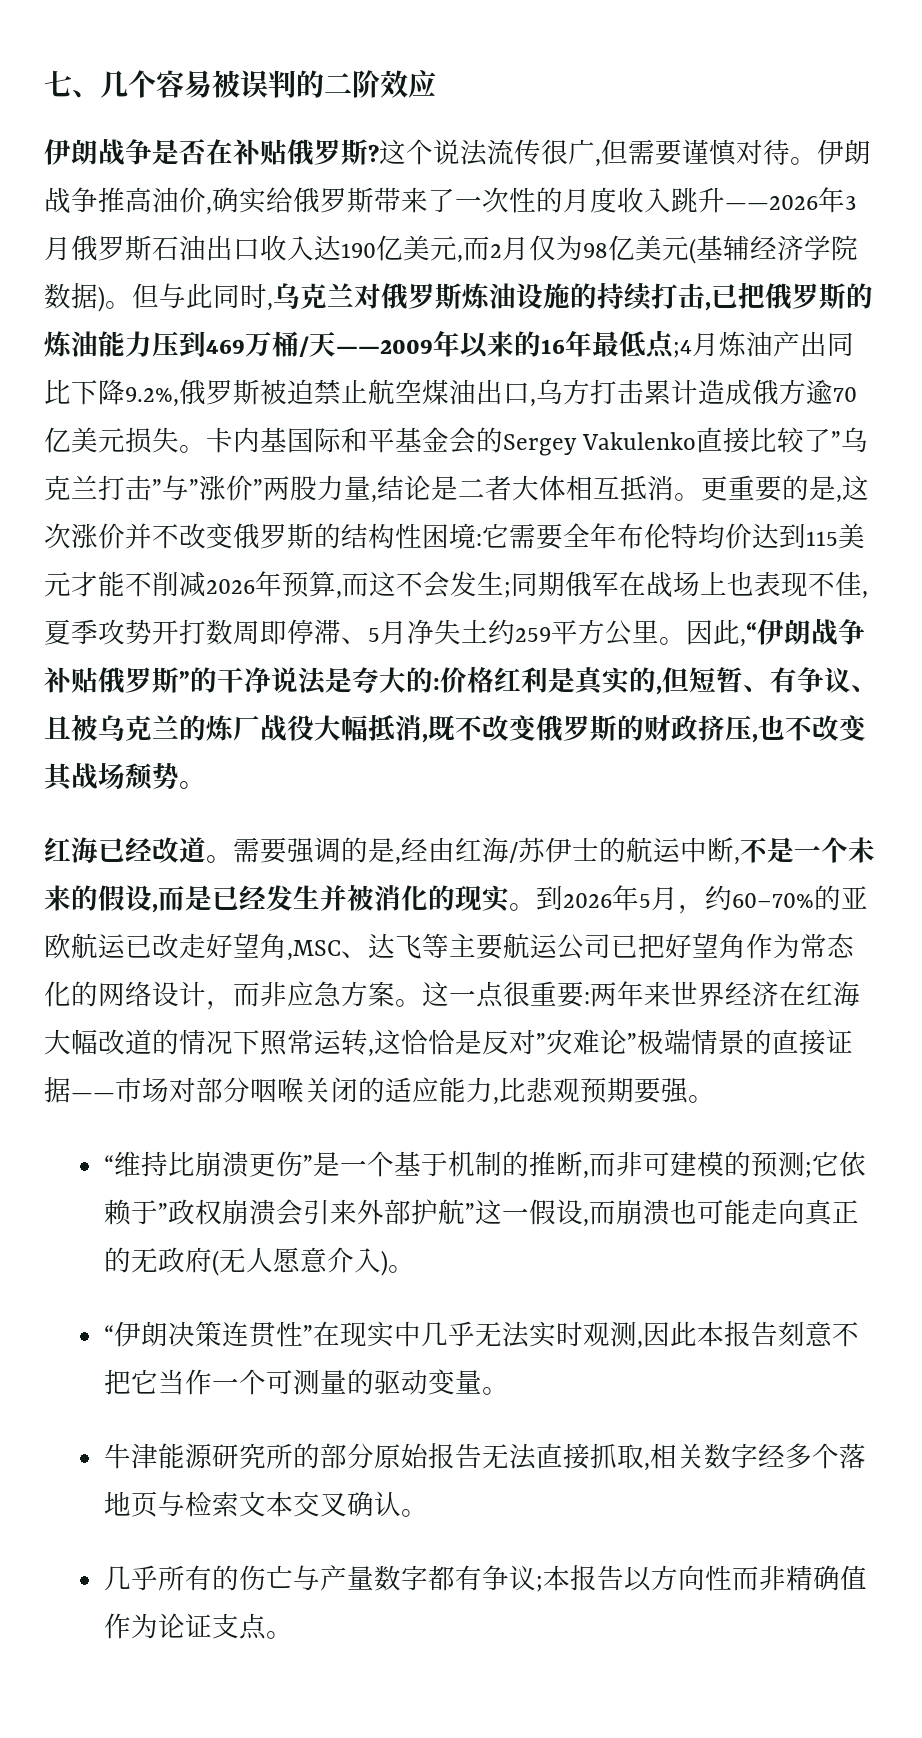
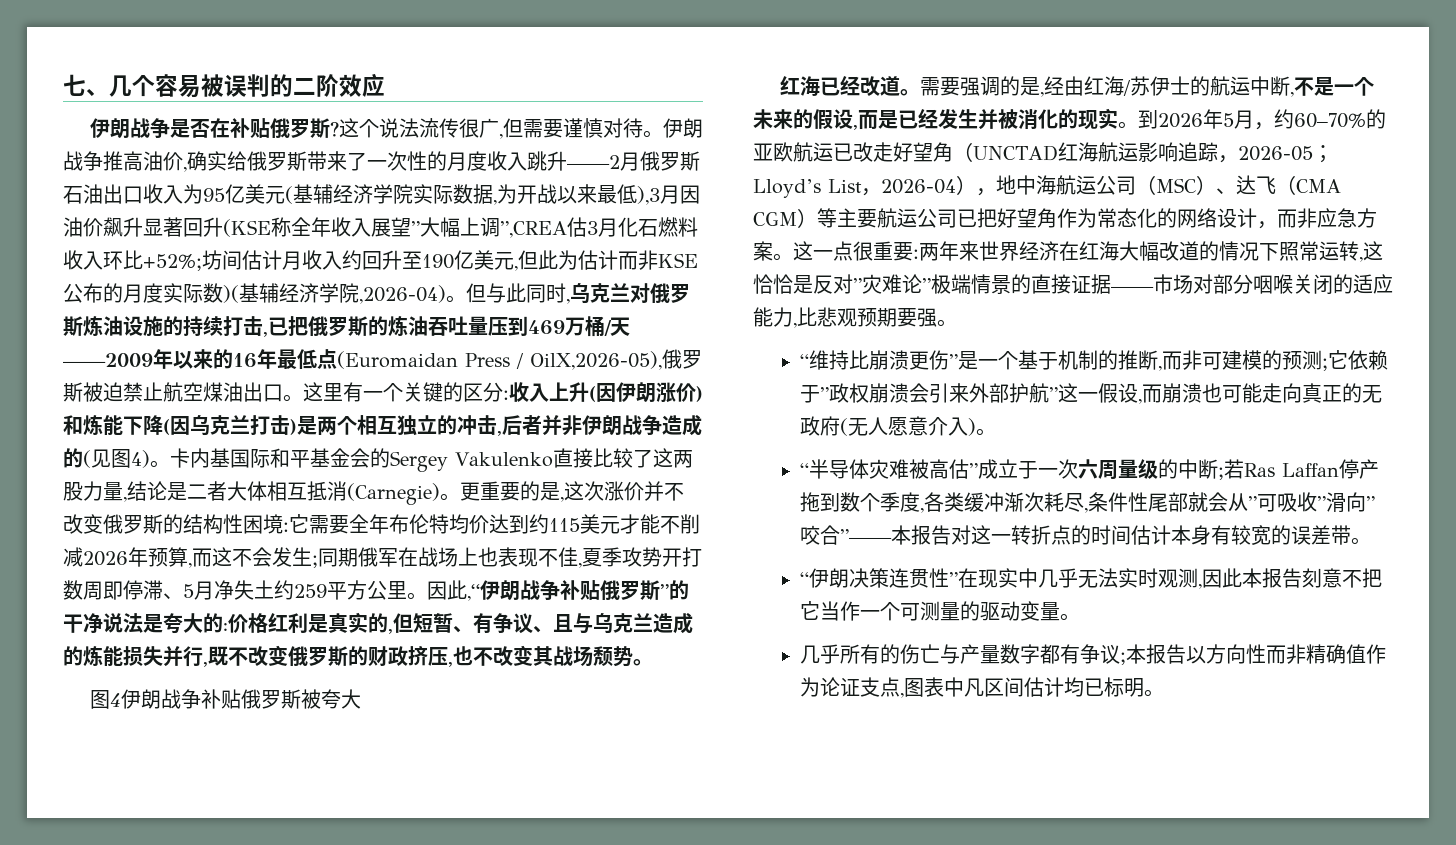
- 伊朗战争推高油价,确实给俄罗斯带来了一次性的月度收入跳升——2026年3月俄罗斯石油出口收入达190亿美元,而2月仅为98亿美元(基辅经济学院数据)。
+ 伊朗战争推高油价,确实给俄罗斯带来了一次性的月度收入跳升——2月俄罗斯石油出口收入为95亿美元(基辅经济学院实际数据,为开战以来最低),3月因油价飙升显著回升(KSE称全年收入展望”大幅上调”,CREA估3月化石燃料收入环比+52%;坊间估计月收入约回升至190亿美元,但此为估计而非KSE公布的月度实际数)(基辅经济学院,2026-04)。
- 但与此同时,乌克兰对俄罗斯炼油设施的持续打击,已把俄罗斯的炼油能力压到469万桶/天——2009年以来的16年最低点;4月炼油产出同比下降9.2%,俄罗斯被迫禁止航空煤油出口,乌方打击累计造成俄方逾70亿美元损失。
+ 但与此同时,乌克兰对俄罗斯炼油设施的持续打击,已把俄罗斯的炼油吞吐量压到469万桶/天——2009年以来的16年最低点(Euromaidan Press / OilX,2026-05),俄罗斯被迫禁止航空煤油出口。这里有一个关键的区分:收入上升(因伊朗涨价)和炼能下降(因乌克兰打击)是两个相互独立的冲击,后者并非伊朗战争造成的(见图4)。
- 卡内基国际和平基金会的Sergey Vakulenko直接比较了”乌克兰打击”与”涨价”两股力量,结论是二者大体相互抵消。
+ 卡内基国际和平基金会的Sergey Vakulenko直接比较了这两股力量,结论是二者大体相互抵消(Carnegie)。
- 更重要的是,这次涨价并不改变俄罗斯的结构性困境:它需要全年布伦特均价达到115美元才能不削减2026年预算,而这不会发生;同期俄军在战场上也表现不佳,夏季攻势开打数周即停滞、5月净失土约259平方公里。
+ 更重要的是,这次涨价并不改变俄罗斯的结构性困境:它需要全年布伦特均价达到约115美元才能不削减2026年预算,而这不会发生;同期俄军在战场上也表现不佳,夏季攻势开打数周即停滞、5月净失土约259平方公里。
- 因此,“伊朗战争补贴俄罗斯”的干净说法是夸大的:价格红利是真实的,但短暂、有争议、且被乌克兰的炼厂战役大幅抵消,既不改变俄罗斯的财政挤压,也不改变其战场颓势。
+ 因此,“伊朗战争补贴俄罗斯”的干净说法是夸大的:价格红利是真实的,但短暂、有争议、且与乌克兰造成的炼能损失并行,既不改变俄罗斯的财政挤压,也不改变其战场颓势。
+ 图4伊朗战争补贴俄罗斯被夸大
- 到2026年5月，约60–70%的亚欧航运已改走好望角,MSC、达飞等主要航运公司已把好望角作为常态化的网络设计，而非应急方案。
+ 到2026年5月，约60–70%的亚欧航运已改走好望角（UNCTAD红海航运影响追踪，2026-05；Lloyd’s List，2026-04），地中海航运公司（MSC）、达飞（CMA CGM）等主要航运公司已把好望角作为常态化的网络设计，而非应急方案。
+ “半导体灾难被高估”成立于一次六周量级的中断;若Ras Laffan停产拖到数个季度,各类缓冲渐次耗尽,条件性尾部就会从”可吸收”滑向”咬合”——本报告对这一转折点的时间估计本身有较宽的误差带。
- 牛津能源研究所的部分原始报告无法直接抓取,相关数字经多个落地页与检索文本交叉确认。
- 几乎所有的伤亡与产量数字都有争议;本报告以方向性而非精确值作为论证支点。
+ 几乎所有的伤亡与产量数字都有争议;本报告以方向性而非精确值作为论证支点,图表中凡区间估计均已标明。

